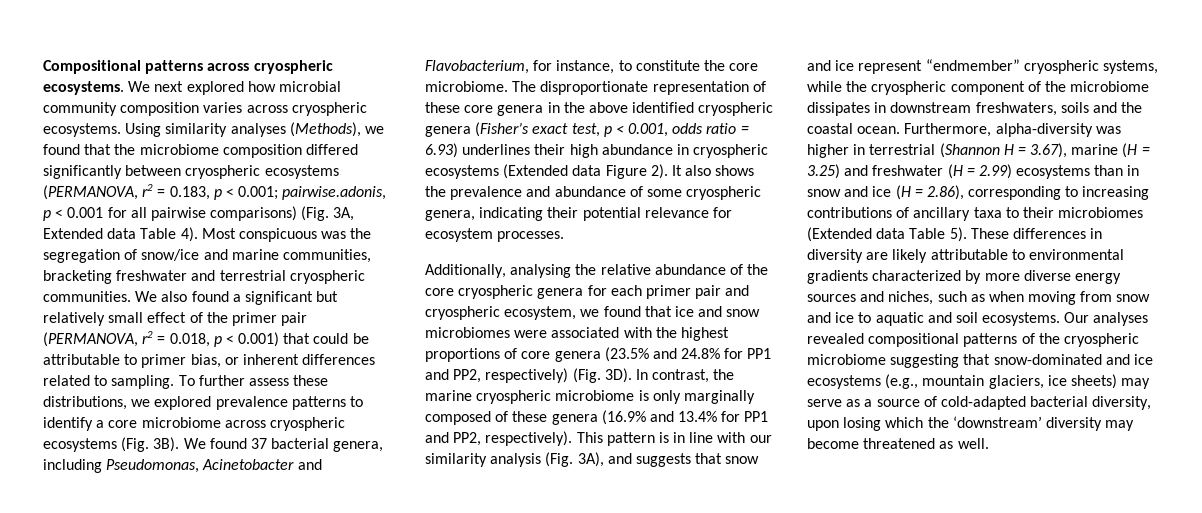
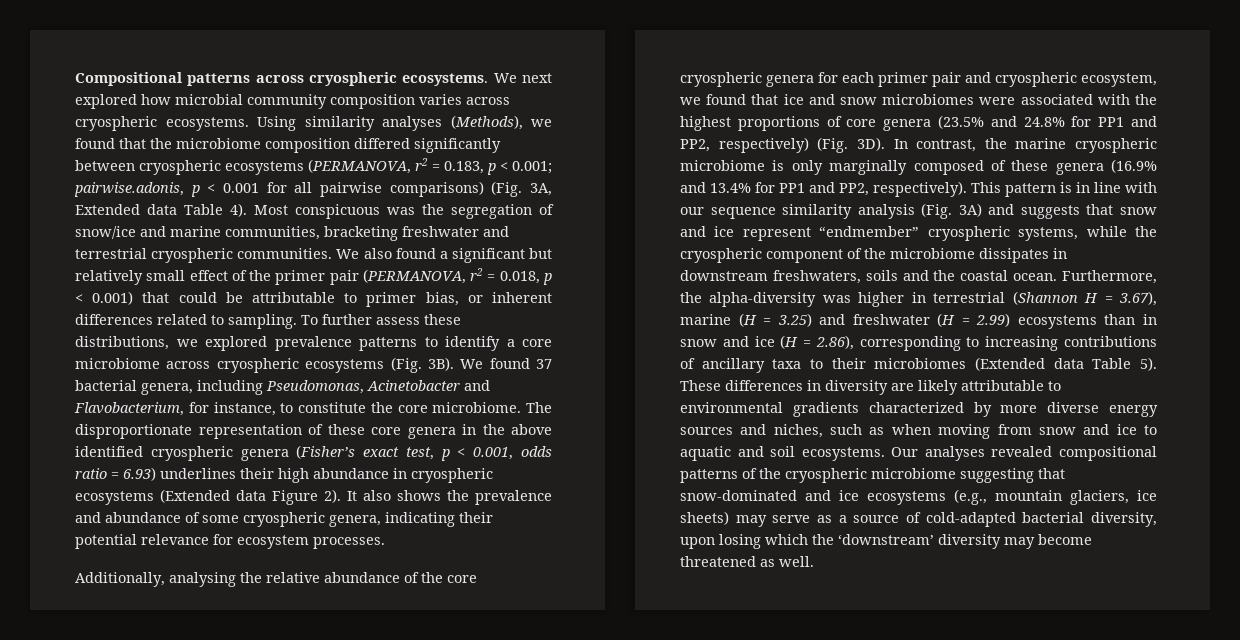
- This pattern is in line with our similarity analysis (Fig. 3A), and suggests that snow and ice represent “endmember” cryospheric systems, while the cryospheric component of the microbiome dissipates in downstream freshwaters, soils and the coastal ocean.
+ This pattern is in line with our sequence similarity analysis (Fig. 3A) and suggests that snow and ice represent “endmember” cryospheric systems, while the cryospheric component of the microbiome dissipates in downstream freshwaters, soils and the coastal ocean.
- Furthermore, alpha-diversity was higher in terrestrial (Shannon H = 3.67), marine (H = 3.25) and freshwater (H = 2.99) ecosystems than in snow and ice (H = 2.86), corresponding to increasing contributions of ancillary taxa to their microbiomes (Extended data Table 5).
+ Furthermore, the alpha-diversity was higher in terrestrial (Shannon H = 3.67), marine (H = 3.25) and freshwater (H = 2.99) ecosystems than in snow and ice (H = 2.86), corresponding to increasing contributions of ancillary taxa to their microbiomes (Extended data Table 5).

